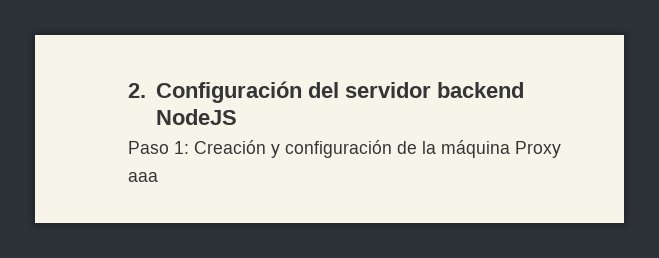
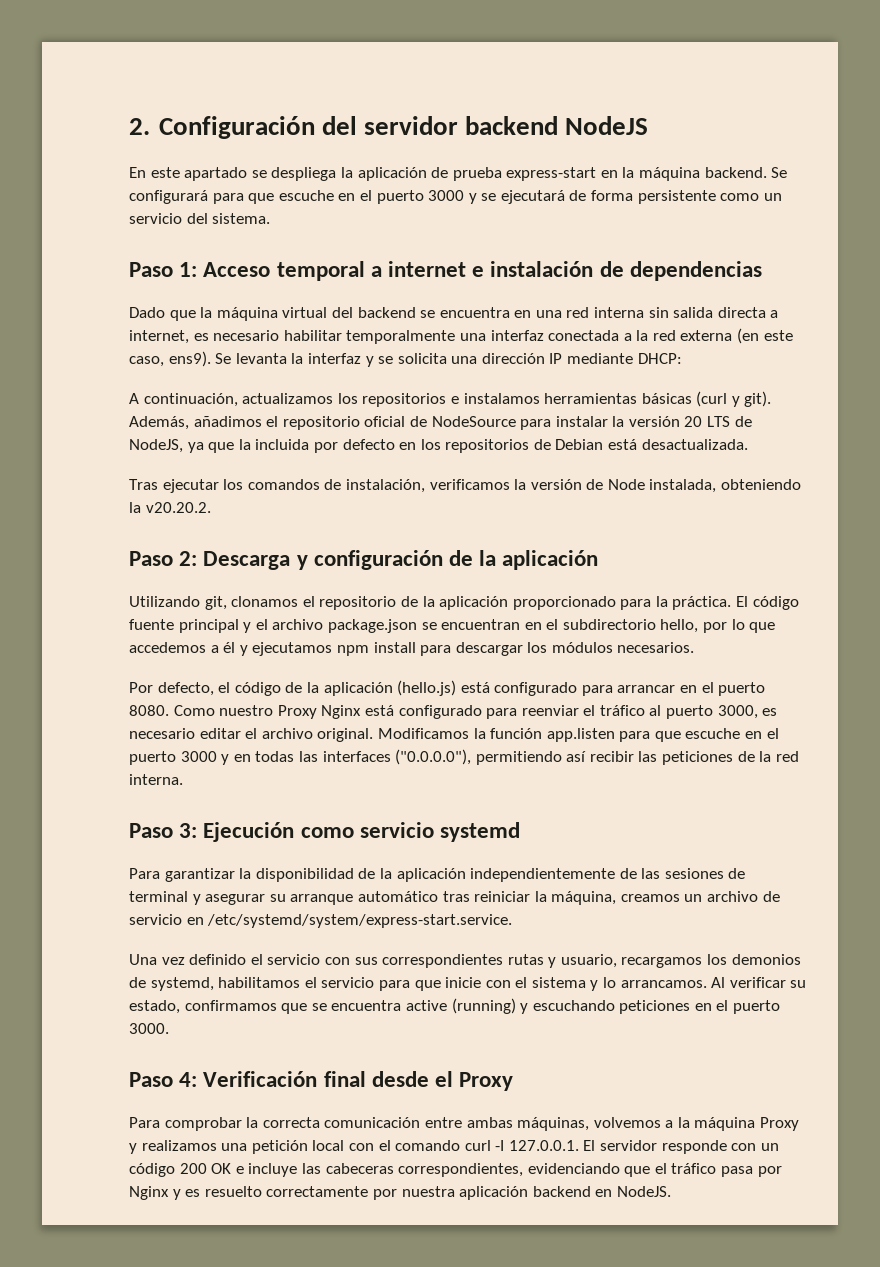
- Paso 1: Creación y configuración de la máquina Proxy
- aaa
+ En este apartado se despliega la aplicación de prueba express-start en la máquina backend. Se configurará para que escuche en el puerto 3000 y se ejecutará de forma persistente como un servicio del sistema.
+ Paso 1: Acceso temporal a internet e instalación de dependencias
+ Dado que la máquina virtual del backend se encuentra en una red interna sin salida directa a internet, es necesario habilitar temporalmente una interfaz conectada a la red externa (en este caso, ens9). Se levanta la interfaz y se solicita una dirección IP mediante DHCP:
+ A continuación, actualizamos los repositorios e instalamos herramientas básicas (curl y git). Además, añadimos el repositorio oficial de NodeSource para instalar la versión 20 LTS de NodeJS, ya que la incluida por defecto en los repositorios de Debian está desactualizada.
+ Tras ejecutar los comandos de instalación, verificamos la versión de Node instalada, obteniendo la v20.20.2.
+ Paso 2: Descarga y configuración de la aplicación
+ Utilizando git, clonamos el repositorio de la aplicación proporcionado para la práctica. El código fuente principal y el archivo package.json se encuentran en el subdirectorio hello, por lo que accedemos a él y ejecutamos npm install para descargar los módulos necesarios.
+ Por defecto, el código de la aplicación (hello.js) está configurado para arrancar en el puerto 8080. Como nuestro Proxy Nginx está configurado para reenviar el tráfico al puerto 3000, es necesario editar el archivo original. Modificamos la función app.listen para que escuche en el puerto 3000 y en todas las interfaces ("0.0.0.0"), permitiendo así recibir las peticiones de la red interna.
+ Paso 3: Ejecución como servicio systemd
+ Para garantizar la disponibilidad de la aplicación independientemente de las sesiones de terminal y asegurar su arranque automático tras reiniciar la máquina, creamos un archivo de servicio en /etc/systemd/system/express-start.service.
+ Una vez definido el servicio con sus correspondientes rutas y usuario, recargamos los demonios de systemd, habilitamos el servicio para que inicie con el sistema y lo arrancamos. Al verificar su estado, confirmamos que se encuentra active (running) y escuchando peticiones en el puerto 3000.
+ Paso 4: Verificación final desde el Proxy
+ Para comprobar la correcta comunicación entre ambas máquinas, volvemos a la máquina Proxy y realizamos una petición local con el comando curl -I 127.0.0.1. El servidor responde con un código 200 OK e incluye las cabeceras correspondientes, evidenciando que el tráfico pasa por Nginx y es resuelto correctamente por nuestra aplicación backend en NodeJS.

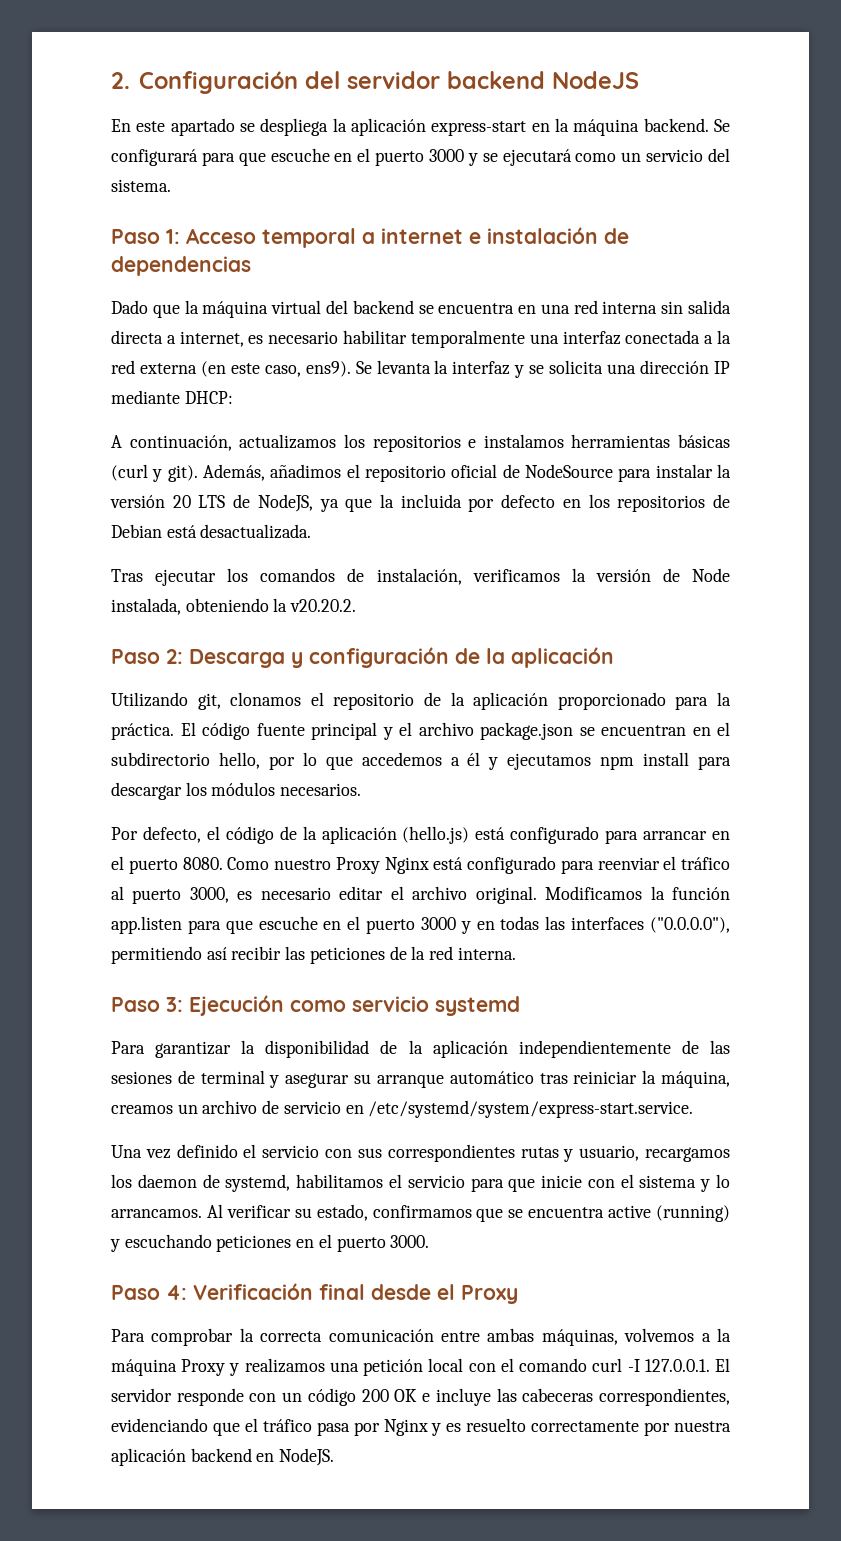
- En este apartado se despliega la aplicación de prueba express-start en la máquina backend.
+ En este apartado se despliega la aplicación express-start en la máquina backend.
- Se configurará para que escuche en el puerto 3000 y se ejecutará de forma persistente como un servicio del sistema.
+ Se configurará para que escuche en el puerto 3000 y se ejecutará como un servicio del sistema.
- Una vez definido el servicio con sus correspondientes rutas y usuario, recargamos los demonios de systemd, habilitamos el servicio para que inicie con el sistema y lo arrancamos.
+ Una vez definido el servicio con sus correspondientes rutas y usuario, recargamos los daemon de systemd, habilitamos el servicio para que inicie con el sistema y lo arrancamos.

